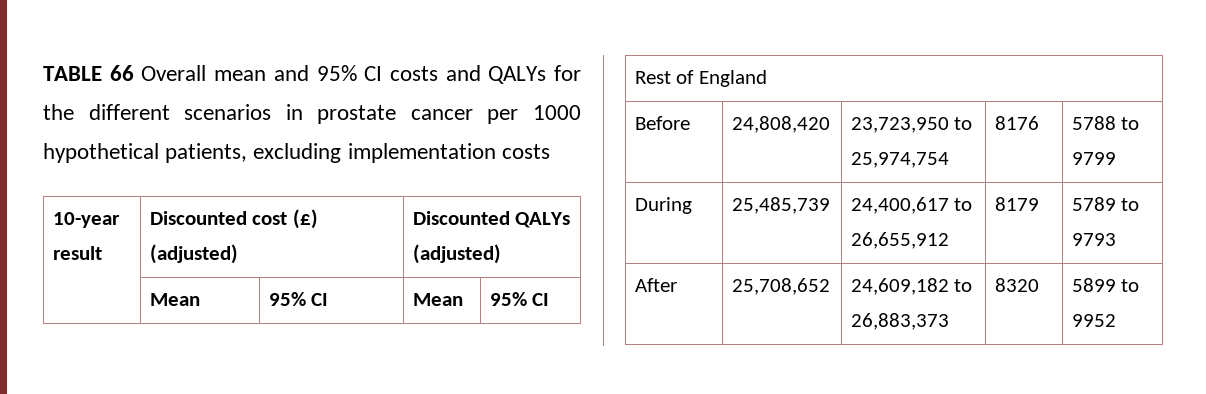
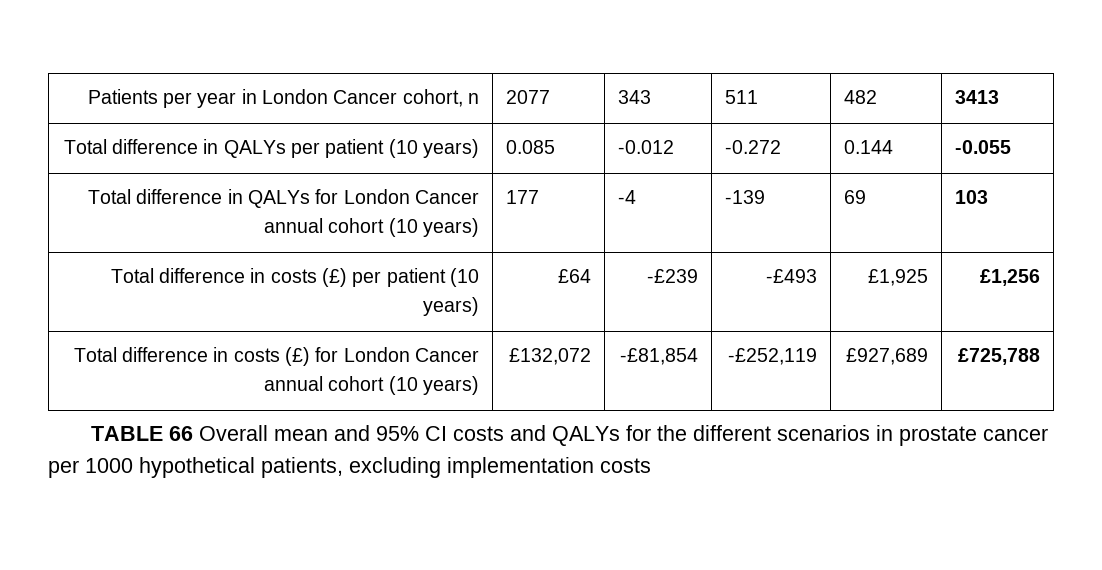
+ Patients per year in London Cancer cohort, n | 2077 | 343 | 511 | 482 | 3413
+ Total difference in QALYs per patient (10 years) | 0.085 | -0.012 | -0.272 | 0.144 | -0.055
+ Total difference in QALYs for London Cancer annual cohort (10 years) | 177 | -4 | -139 | 69 | 103
+ Total difference in costs (£) per patient (10 years) | £64 | -£239 | -£493 | £1,925 | £1,256
+ Total difference in costs (£) for London Cancer annual cohort (10 years) | £132,072 | -£81,854 | -£252,119 | £927,689 | £725,788
- 10-year result | Discounted cost (£) (adjusted) | Discounted QALYs (adjusted)
- | Mean | 95% CI | Mean | 95% CI
- Rest of England
- Before | 24,808,420 | 23,723,950 to 25,974,754 | 8176 | 5788 to 9799
- During | 25,485,739 | 24,400,617 to 26,655,912 | 8179 | 5789 to 9793
- After | 25,708,652 | 24,609,182 to 26,883,373 | 8320 | 5899 to 9952

